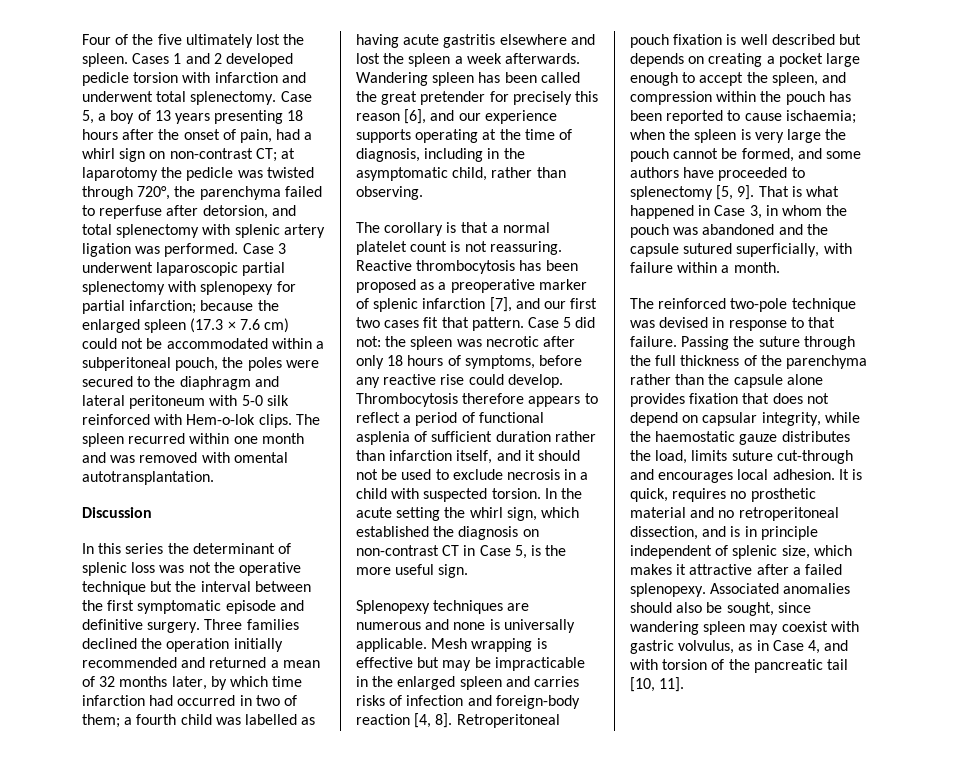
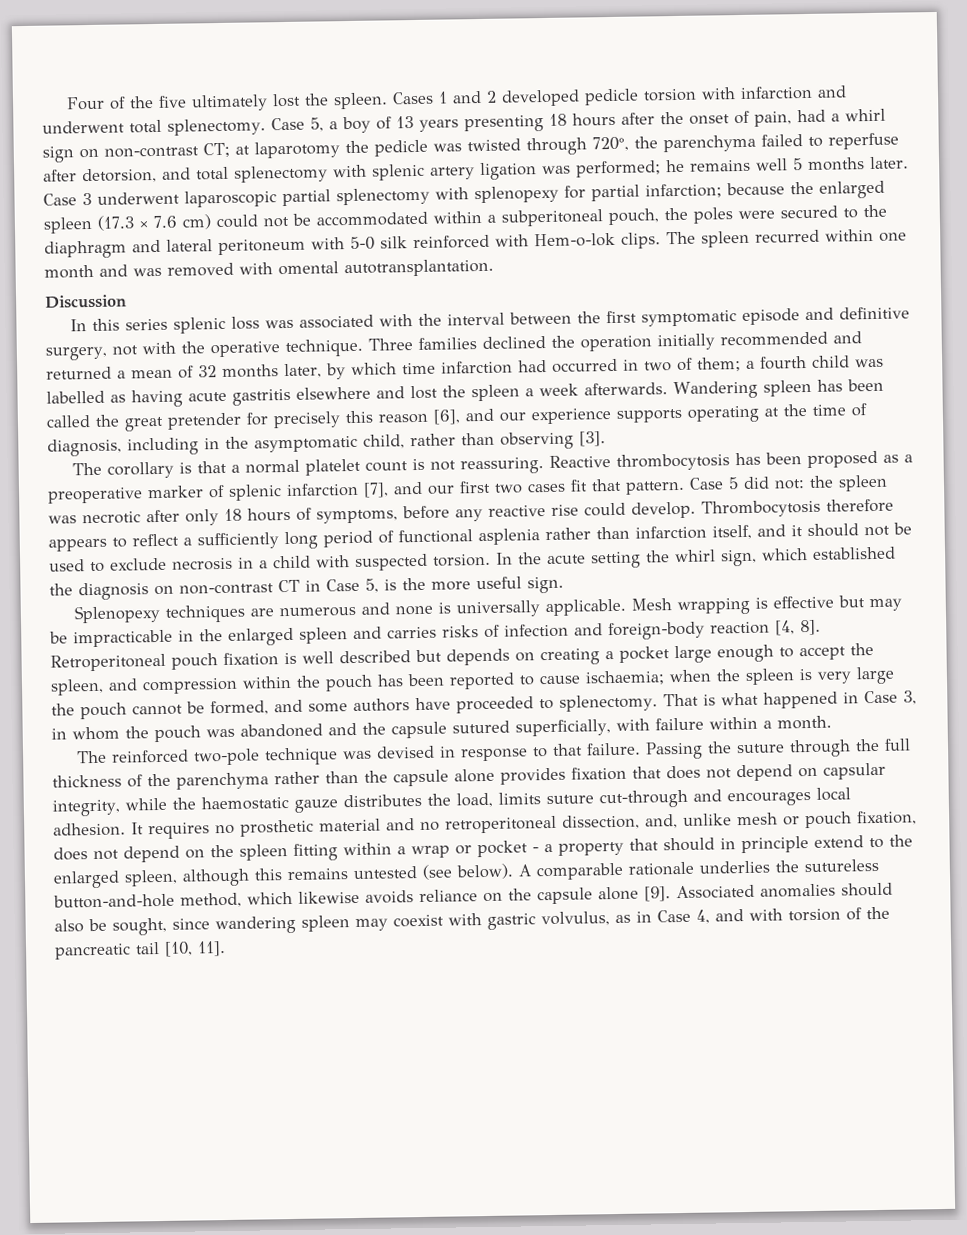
- Case 5, a boy of 13 years presenting 18 hours after the onset of pain, had a whirl sign on non-contrast CT; at laparotomy the pedicle was twisted through 720°, the parenchyma failed to reperfuse after detorsion, and total splenectomy with splenic artery ligation was performed.
+ Case 5, a boy of 13 years presenting 18 hours after the onset of pain, had a whirl sign on non-contrast CT; at laparotomy the pedicle was twisted through 720°, the parenchyma failed to reperfuse after detorsion, and total splenectomy with splenic artery ligation was performed; he remains well 5 months later.
- In this series the determinant of splenic loss was not the operative technique but the interval between the first symptomatic episode and definitive surgery.
+ In this series splenic loss was associated with the interval between the first symptomatic episode and definitive surgery, not with the operative technique.
- Wandering spleen has been called the great pretender for precisely this reason [6], and our experience supports operating at the time of diagnosis, including in the asymptomatic child, rather than observing.
+ Wandering spleen has been called the great pretender for precisely this reason [6], and our experience supports operating at the time of diagnosis, including in the asymptomatic child, rather than observing [3].
- Thrombocytosis therefore appears to reflect a period of functional asplenia of sufficient duration rather than infarction itself, and it should not be used to exclude necrosis in a child with suspected torsion.
+ Thrombocytosis therefore appears to reflect a sufficiently long period of functional asplenia rather than infarction itself, and it should not be used to exclude necrosis in a child with suspected torsion.
- Retroperitoneal pouch fixation is well described but depends on creating a pocket large enough to accept the spleen, and compression within the pouch has been reported to cause ischaemia; when the spleen is very large the pouch cannot be formed, and some authors have proceeded to splenectomy [5, 9].
+ Retroperitoneal pouch fixation is well described but depends on creating a pocket large enough to accept the spleen, and compression within the pouch has been reported to cause ischaemia; when the spleen is very large the pouch cannot be formed, and some authors have proceeded to splenectomy.
- It is quick, requires no prosthetic material and no retroperitoneal dissection, and is in principle independent of splenic size, which makes it attractive after a failed splenopexy.
+ It requires no prosthetic material and no retroperitoneal dissection, and, unlike mesh or pouch fixation, does not depend on the spleen fitting within a wrap or pocket - a property that should in principle extend to the enlarged spleen, although this remains untested (see below). A comparable rationale underlies the sutureless button-and-hole method, which likewise avoids reliance on the capsule alone [9].

